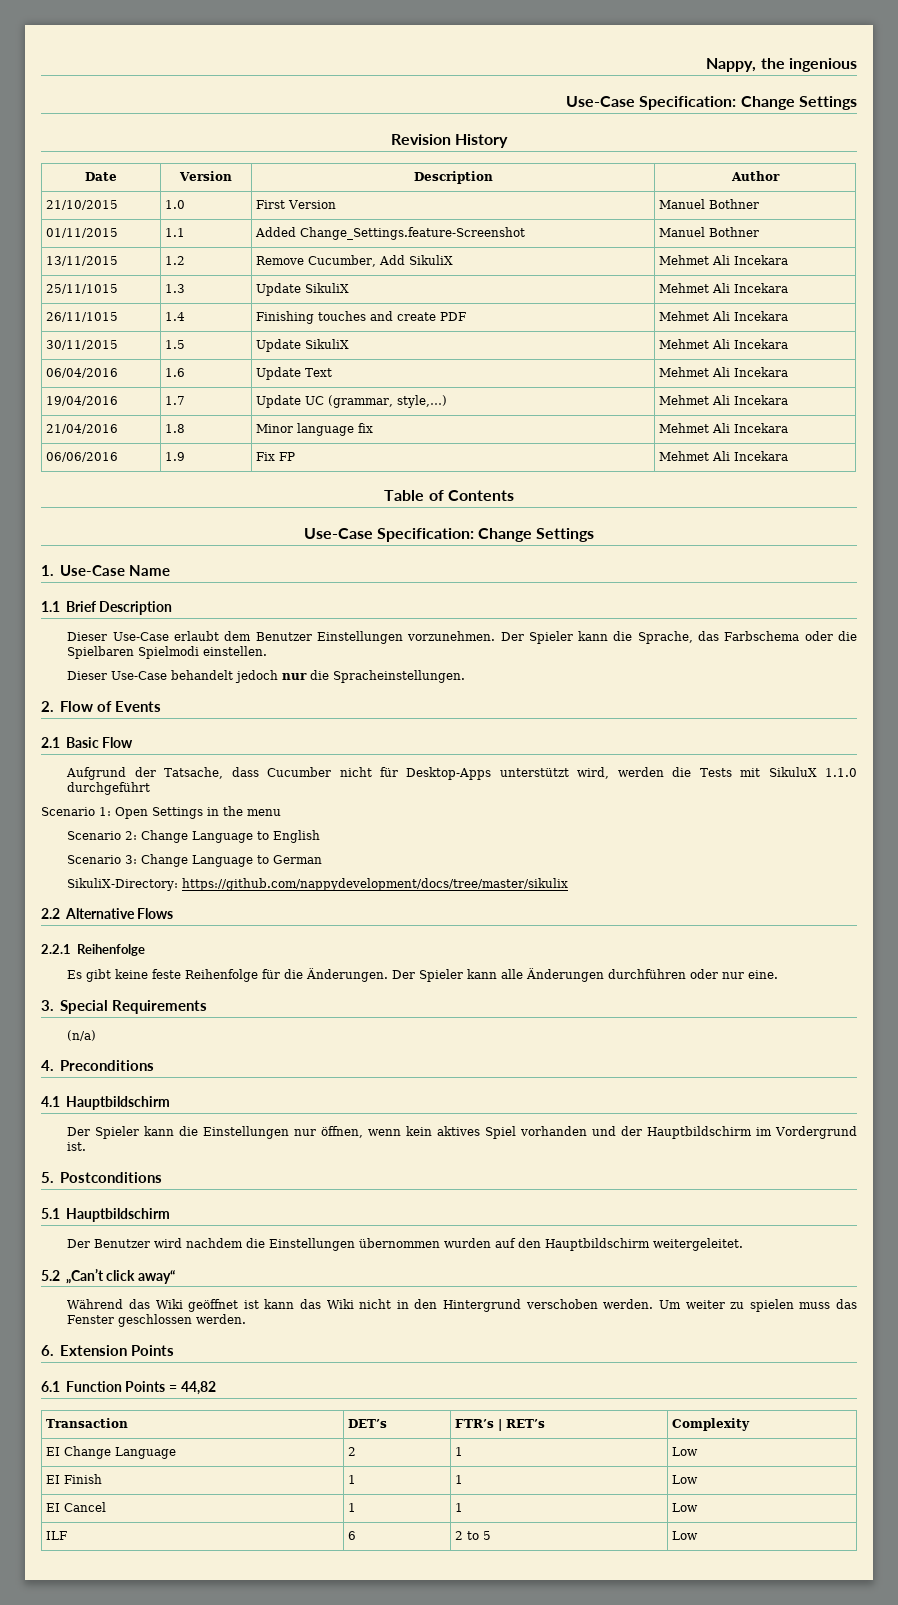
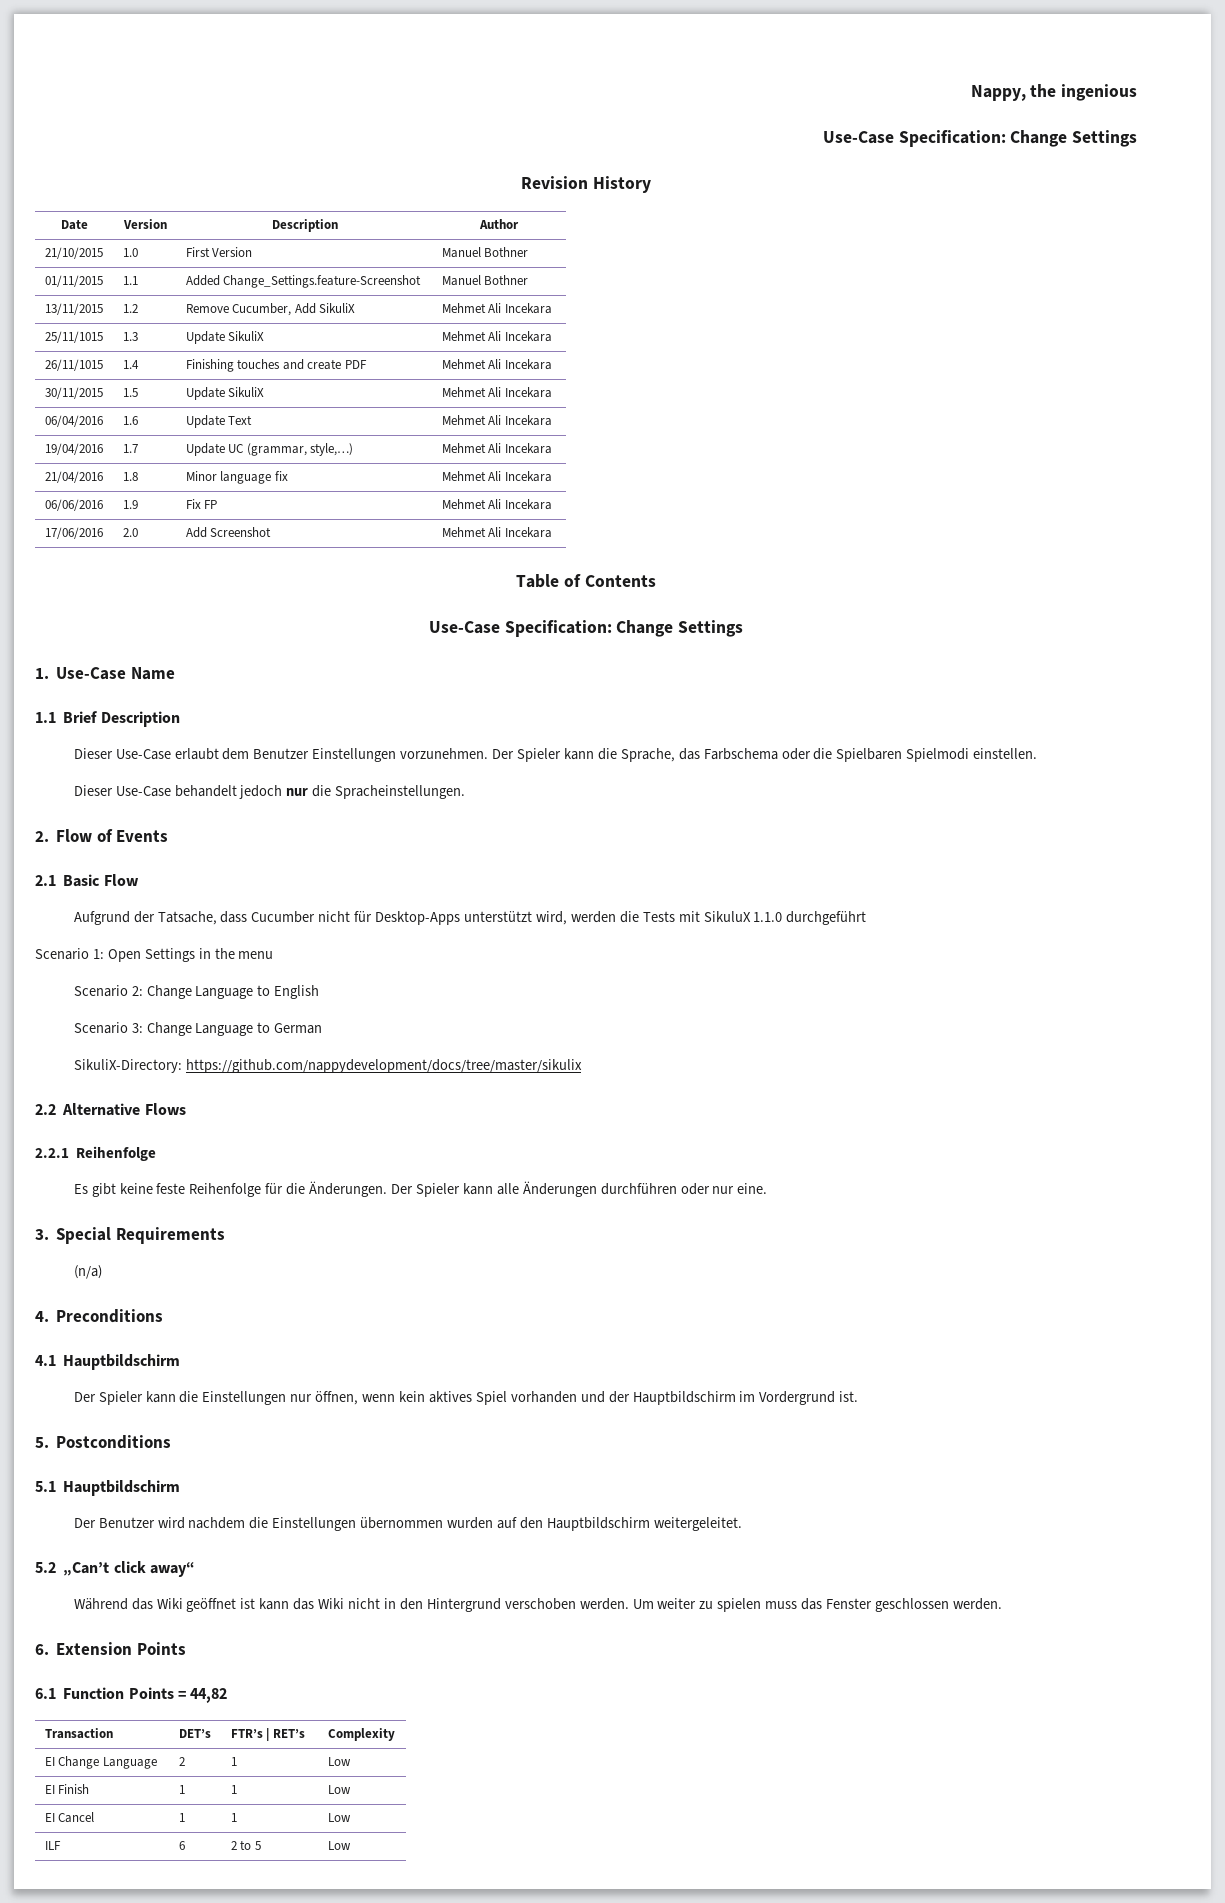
+ 17/06/2016 | 2.0 | Add Screenshot | Mehmet Ali Incekara

